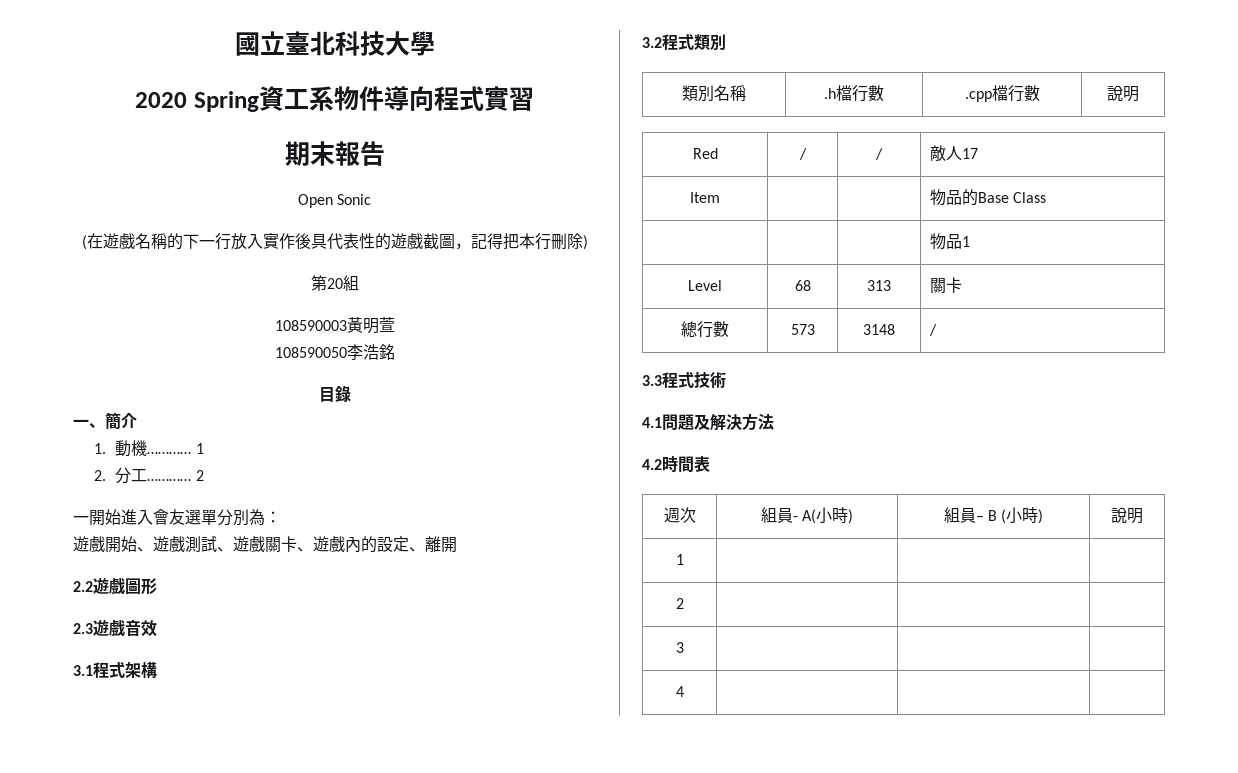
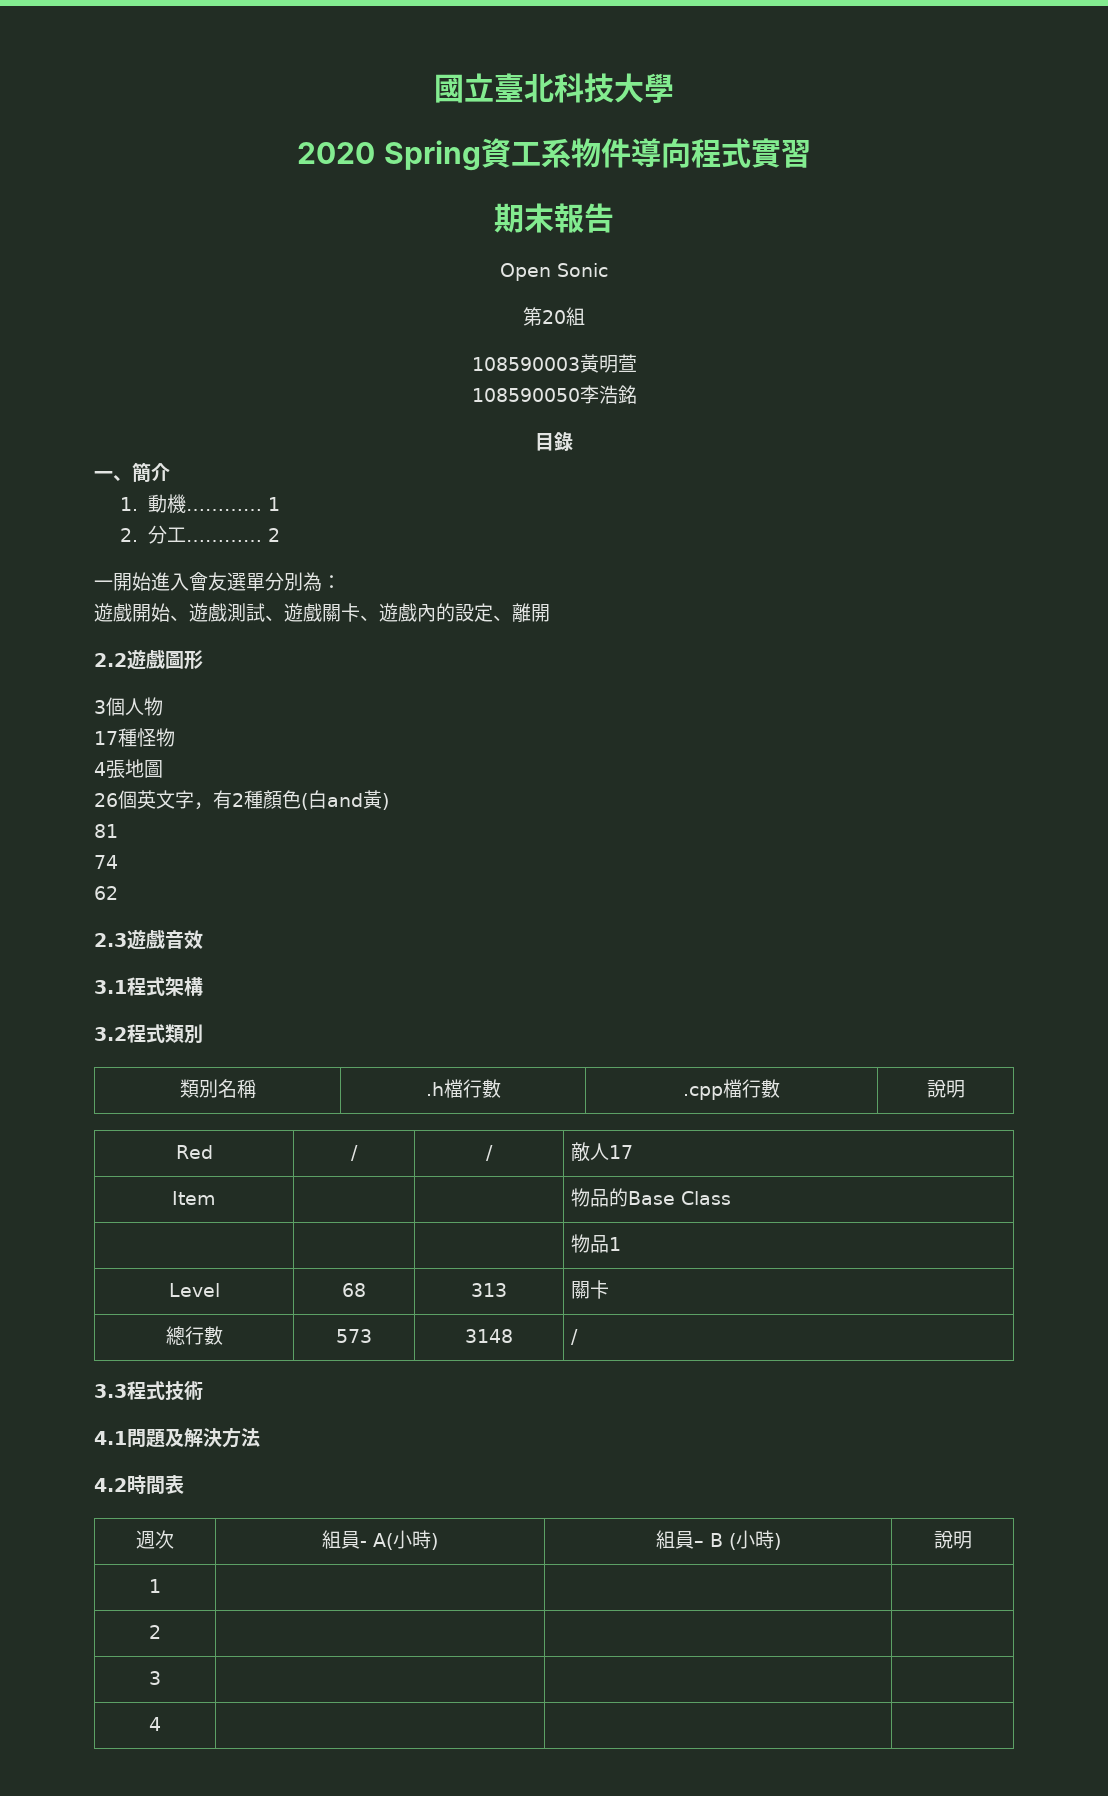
- (在遊戲名稱的下一行放入實作後具代表性的遊戲截圖，記得把本行刪除)
+ 3個人物
+ 17種怪物
+ 4張地圖
+ 26個英文字，有2種顏色(白and黃)
+ 81
+ 74
+ 62

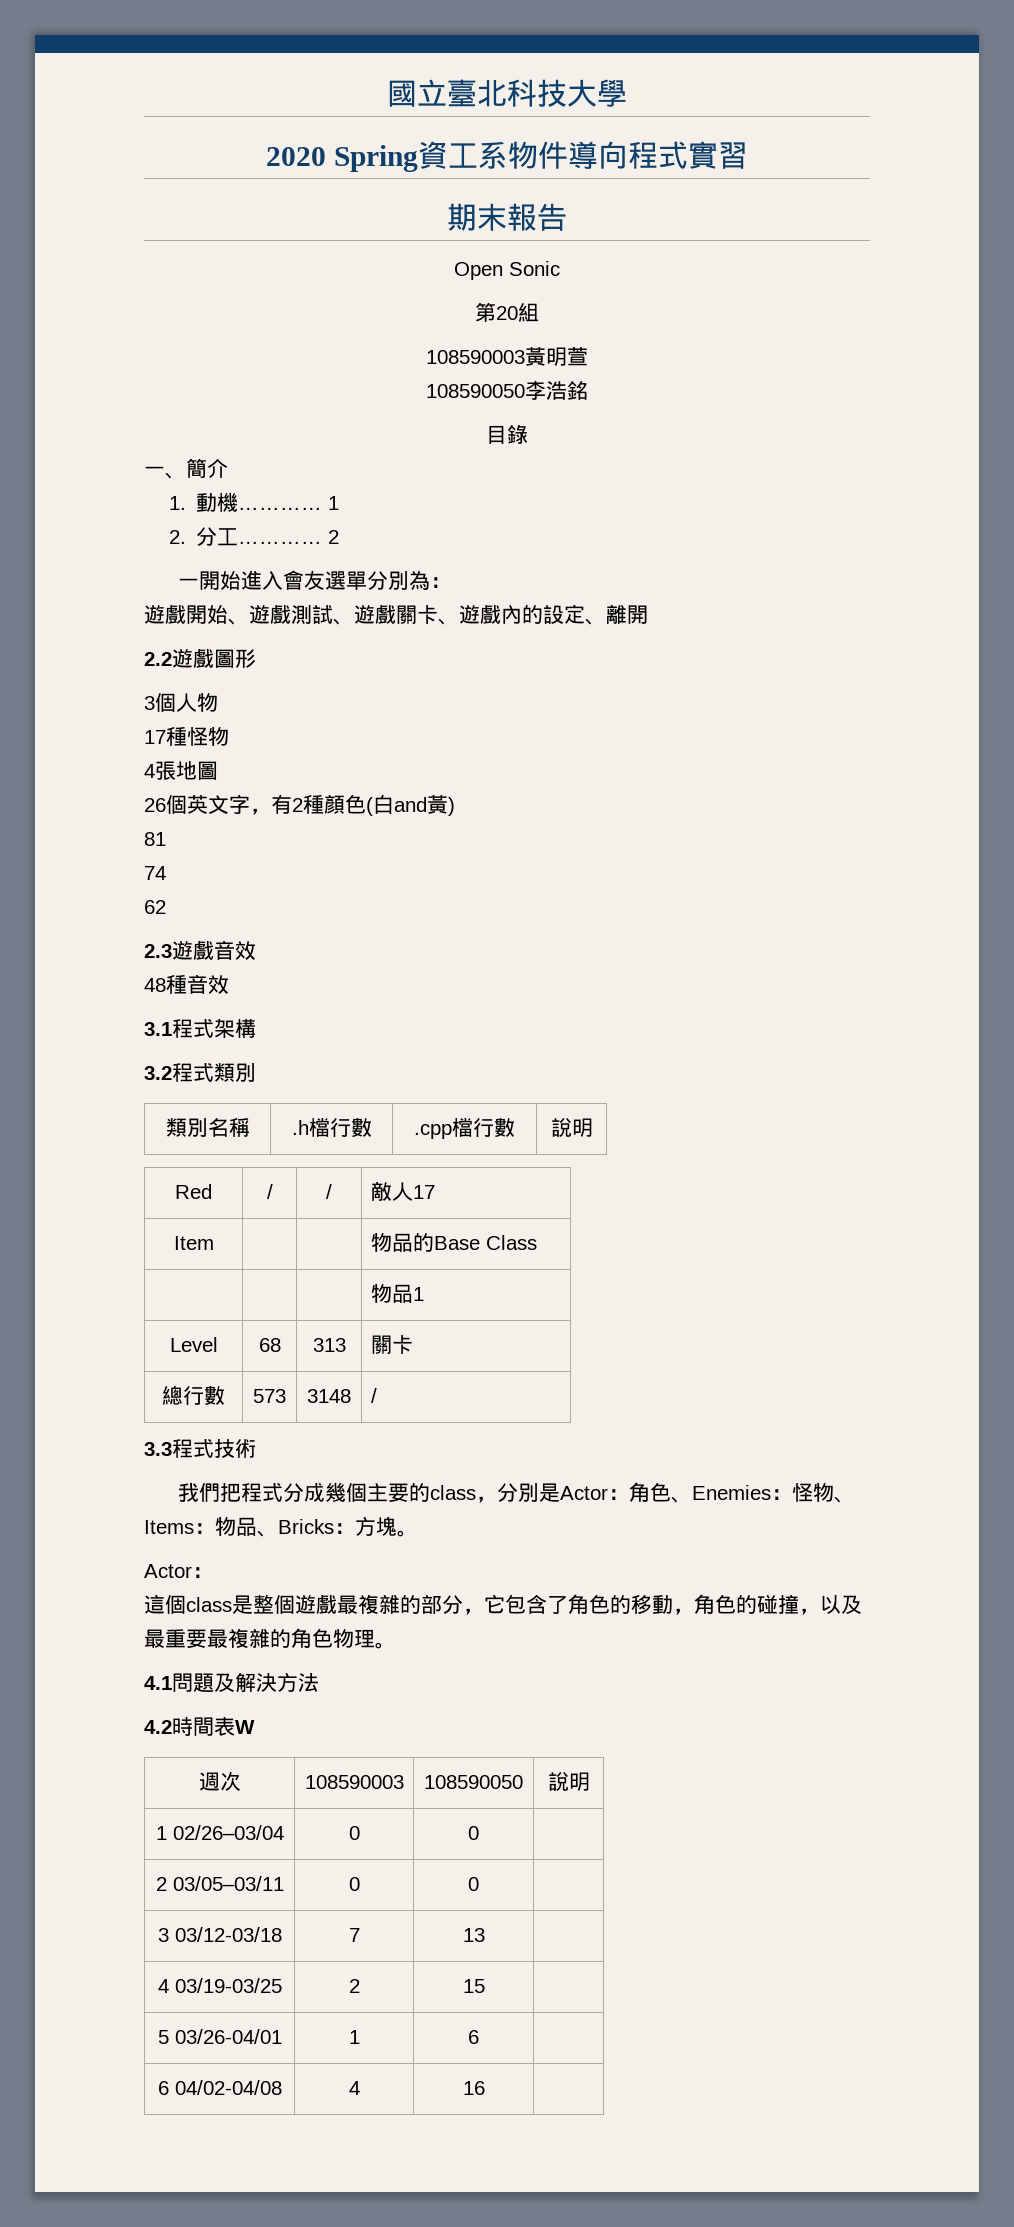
+ 48種音效
+ 我們把程式分成幾個主要的class，分別是Actor：角色、Enemies：怪物、Items：物品、Bricks：方塊。
+ Actor：
+ 這個class是整個遊戲最複雜的部分，它包含了角色的移動，角色的碰撞，以及最重要最複雜的角色物理。
- 4.2時間表
+ 4.2時間表W
- 週次 | 組員- A(小時) | 組員– B (小時) | 說明
- 1 | | |
- 2 | | |
- 3 | | |
- 4 | | |
+ 週次 | 108590003 | 108590050 | 說明
+ 1 02/26–03/04 | 0 | 0 |
+ 2 03/05–03/11 | 0 | 0 |
+ 3 03/12-03/18 | 7 | 13 |
+ 4 03/19-03/25 | 2 | 15 |
+ 5 03/26-04/01 | 1 | 6 |
+ 6 04/02-04/08 | 4 | 16 |

